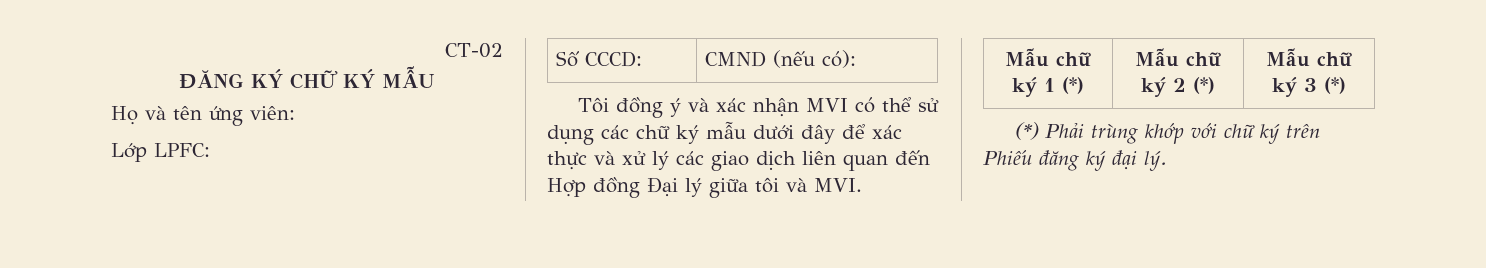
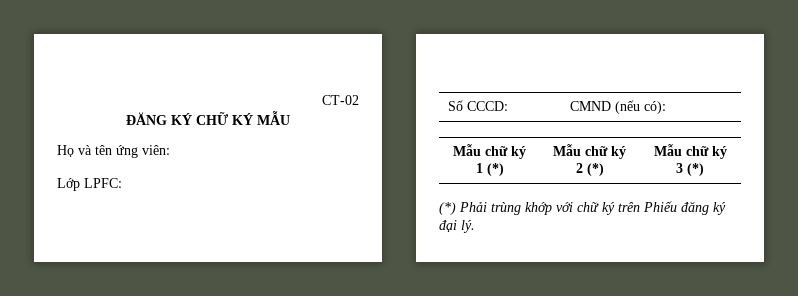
- Tôi đồng ý và xác nhận MVI có thể sử dụng các chữ ký mẫu dưới đây để xác thực và xử lý các giao dịch liên quan đến Hợp đồng Đại lý giữa tôi và MVI.

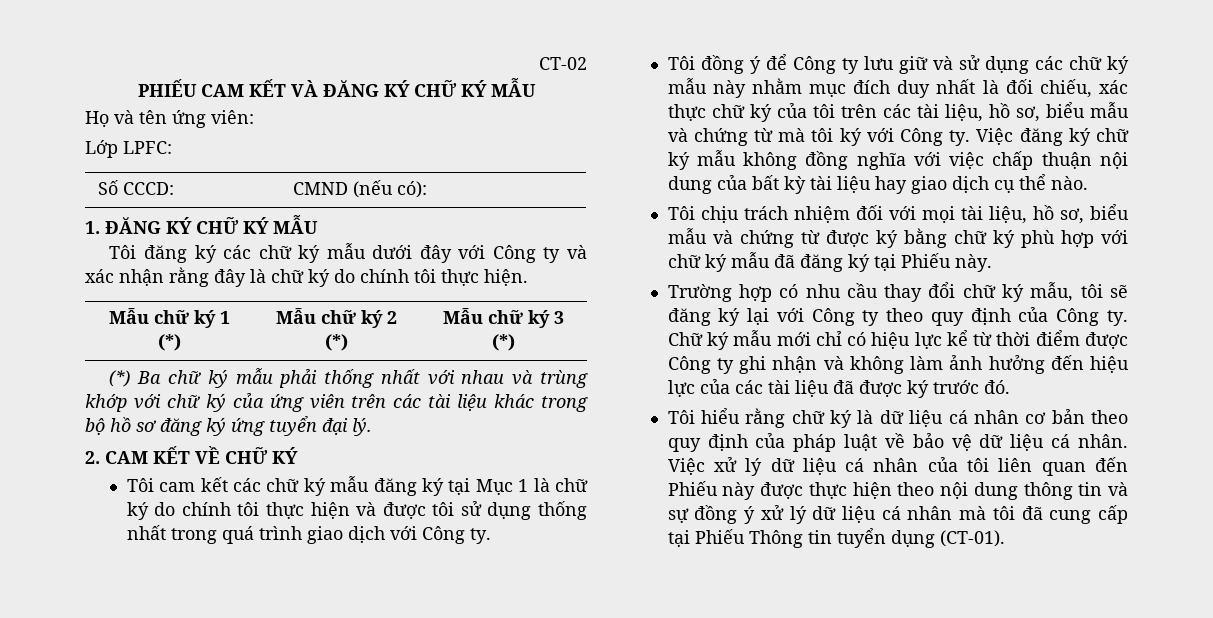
- ĐĂNG KÝ CHỮ KÝ MẪU
+ PHIẾU CAM KẾT VÀ ĐĂNG KÝ CHỮ KÝ MẪU
+ 1. ĐĂNG KÝ CHỮ KÝ MẪU
+ Tôi đăng ký các chữ ký mẫu dưới đây với Công ty và xác nhận rằng đây là chữ ký do chính tôi thực hiện.
- (*) Phải trùng khớp với chữ ký trên Phiếu đăng ký đại lý.
+ (*) Ba chữ ký mẫu phải thống nhất với nhau và trùng khớp với chữ ký của ứng viên trên các tài liệu khác trong bộ hồ sơ đăng ký ứng tuyển đại lý.
+ 2. CAM KẾT VỀ CHỮ KÝ
+ Tôi cam kết các chữ ký mẫu đăng ký tại Mục 1 là chữ ký do chính tôi thực hiện và được tôi sử dụng thống nhất trong quá trình giao dịch với Công ty.
+ Tôi đồng ý để Công ty lưu giữ và sử dụng các chữ ký mẫu này nhằm mục đích duy nhất là đối chiếu, xác thực chữ ký của tôi trên các tài liệu, hồ sơ, biểu mẫu và chứng từ mà tôi ký với Công ty. Việc đăng ký chữ ký mẫu không đồng nghĩa với việc chấp thuận nội dung của bất kỳ tài liệu hay giao dịch cụ thể nào.
+ Tôi chịu trách nhiệm đối với mọi tài liệu, hồ sơ, biểu mẫu và chứng từ được ký bằng chữ ký phù hợp với chữ ký mẫu đã đăng ký tại Phiếu này.
+ Trường hợp có nhu cầu thay đổi chữ ký mẫu, tôi sẽ đăng ký lại với Công ty theo quy định của Công ty. Chữ ký mẫu mới chỉ có hiệu lực kể từ thời điểm được Công ty ghi nhận và không làm ảnh hưởng đến hiệu lực của các tài liệu đã được ký trước đó.
+ Tôi hiểu rằng chữ ký là dữ liệu cá nhân cơ bản theo quy định của pháp luật về bảo vệ dữ liệu cá nhân. Việc xử lý dữ liệu cá nhân của tôi liên quan đến Phiếu này được thực hiện theo nội dung thông tin và sự đồng ý xử lý dữ liệu cá nhân mà tôi đã cung cấp tại Phiếu Thông tin tuyển dụng (CT-01).

